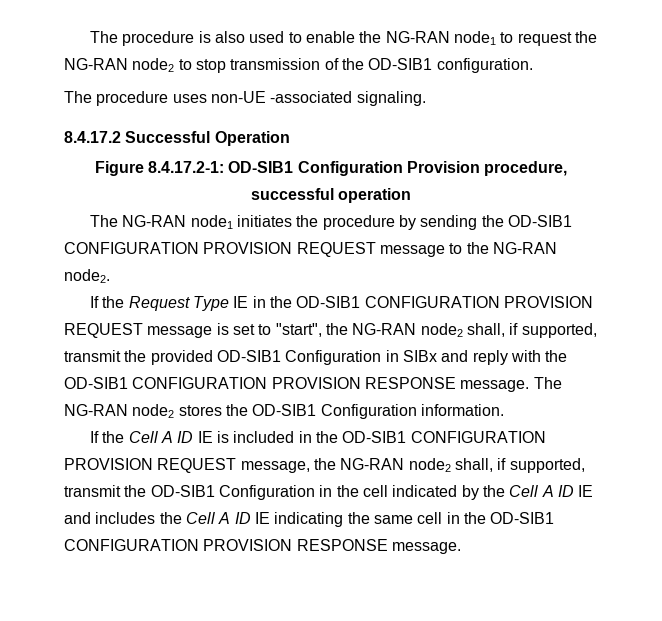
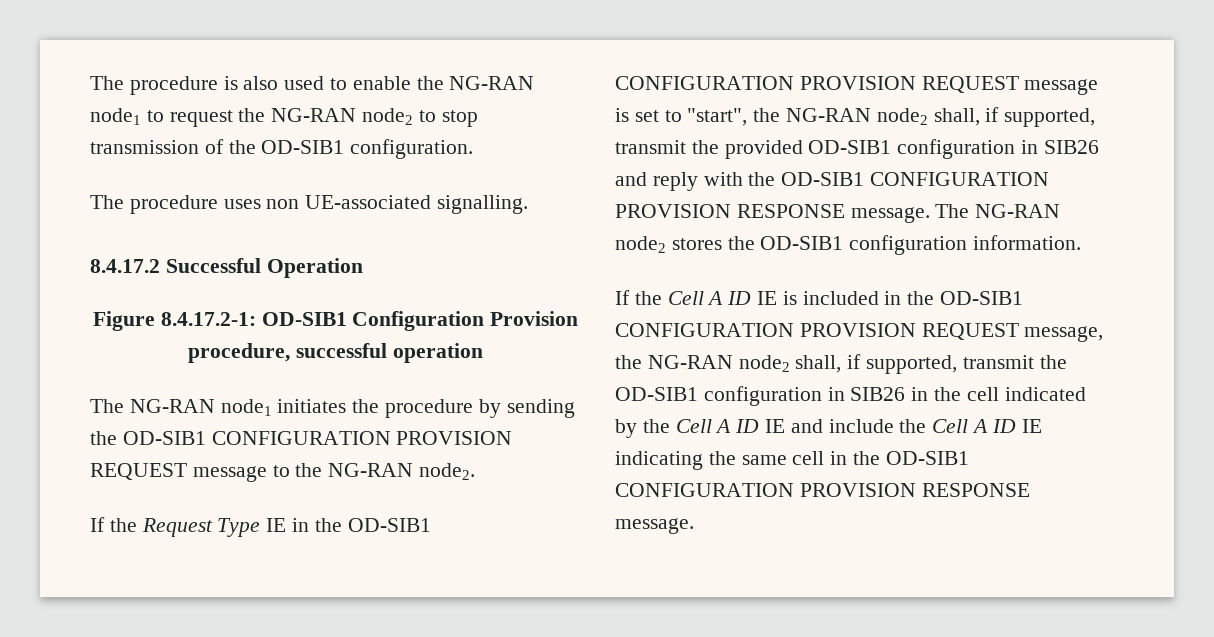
- The procedure uses non-UE -associated signaling.
+ The procedure uses non UE-associated signalling.
- If the Request Type IE in the OD-SIB1 CONFIGURATION PROVISION REQUEST message is set to "start", the NG-RAN node2 shall, if supported, transmit the provided OD-SIB1 Configuration in SIBx and reply with the OD-SIB1 CONFIGURATION PROVISION RESPONSE message.
+ If the Request Type IE in the OD-SIB1 CONFIGURATION PROVISION REQUEST message is set to "start", the NG-RAN node2 shall, if supported, transmit the provided OD-SIB1 configuration in SIB26 and reply with the OD-SIB1 CONFIGURATION PROVISION RESPONSE message.
- The NG-RAN node2 stores the OD-SIB1 Configuration information.
+ The NG-RAN node2 stores the OD-SIB1 configuration information.
- If the Cell A ID IE is included in the OD-SIB1 CONFIGURATION PROVISION REQUEST message, the NG-RAN node2 shall, if supported, transmit the OD-SIB1 Configuration in the cell indicated by the Cell A ID IE and includes the Cell A ID IE indicating the same cell in the OD-SIB1 CONFIGURATION PROVISION RESPONSE message.
+ If the Cell A ID IE is included in the OD-SIB1 CONFIGURATION PROVISION REQUEST message, the NG-RAN node2 shall, if supported, transmit the OD-SIB1 configuration in SIB26 in the cell indicated by the Cell A ID IE and include the Cell A ID IE indicating the same cell in the OD-SIB1 CONFIGURATION PROVISION RESPONSE message.

